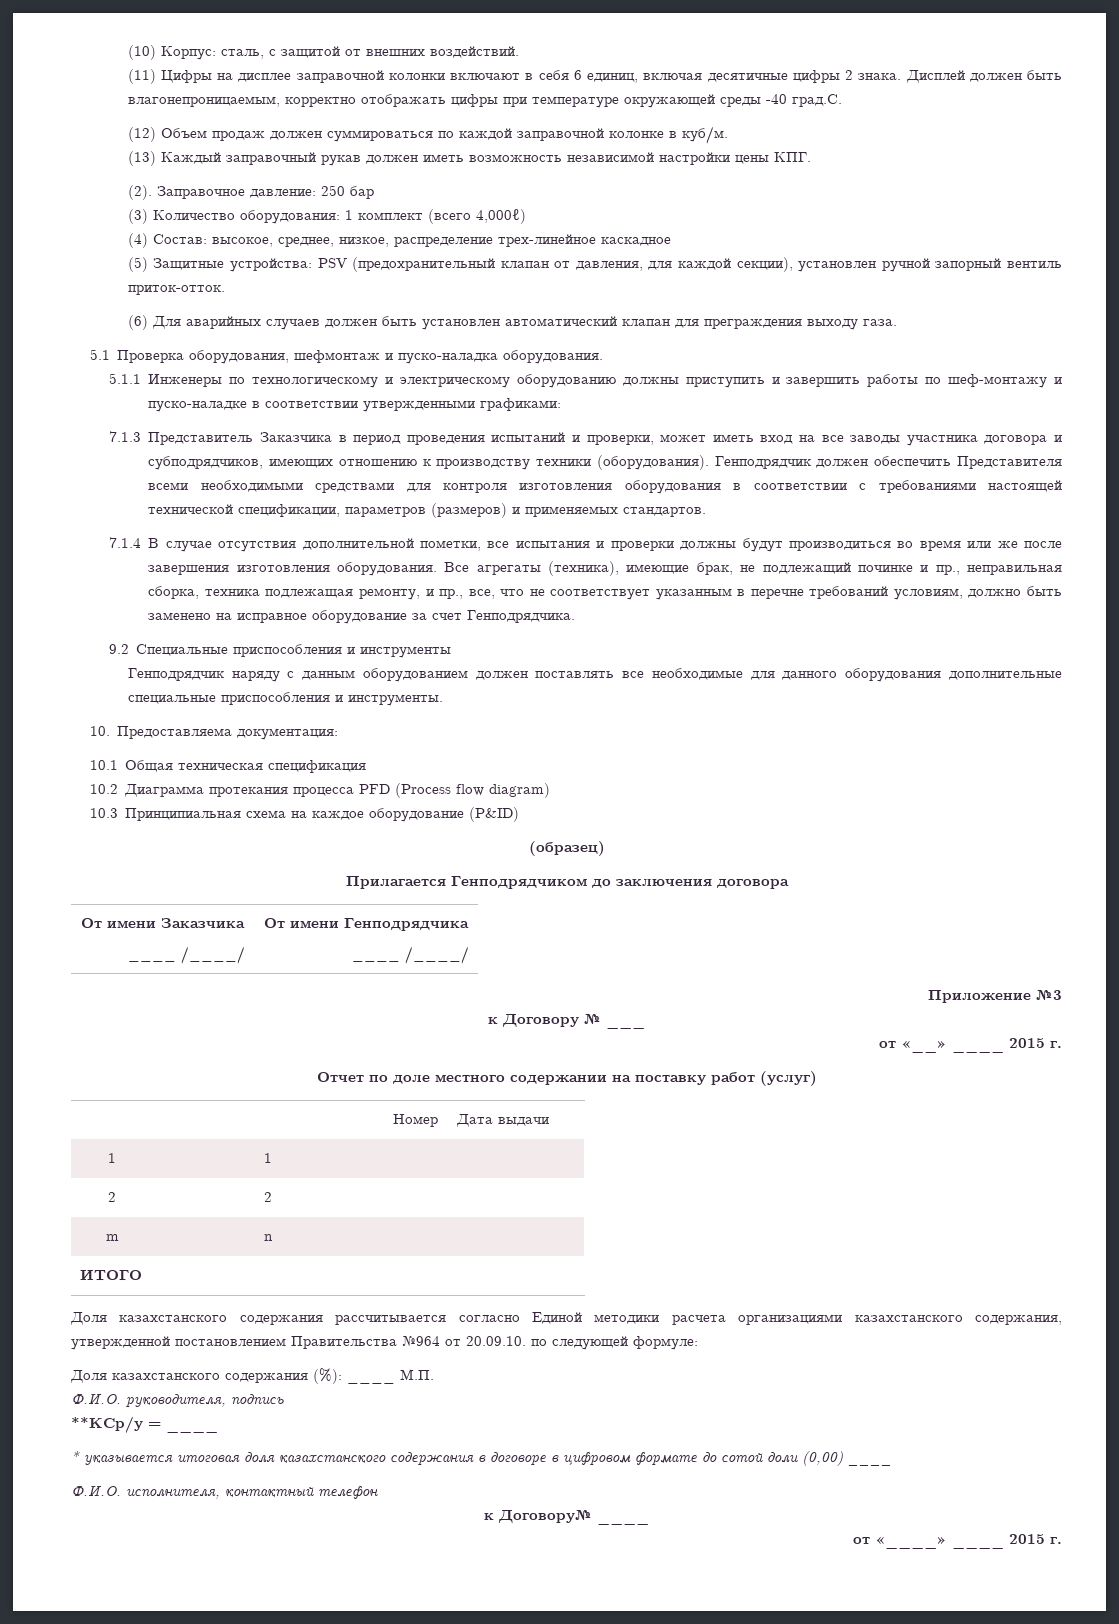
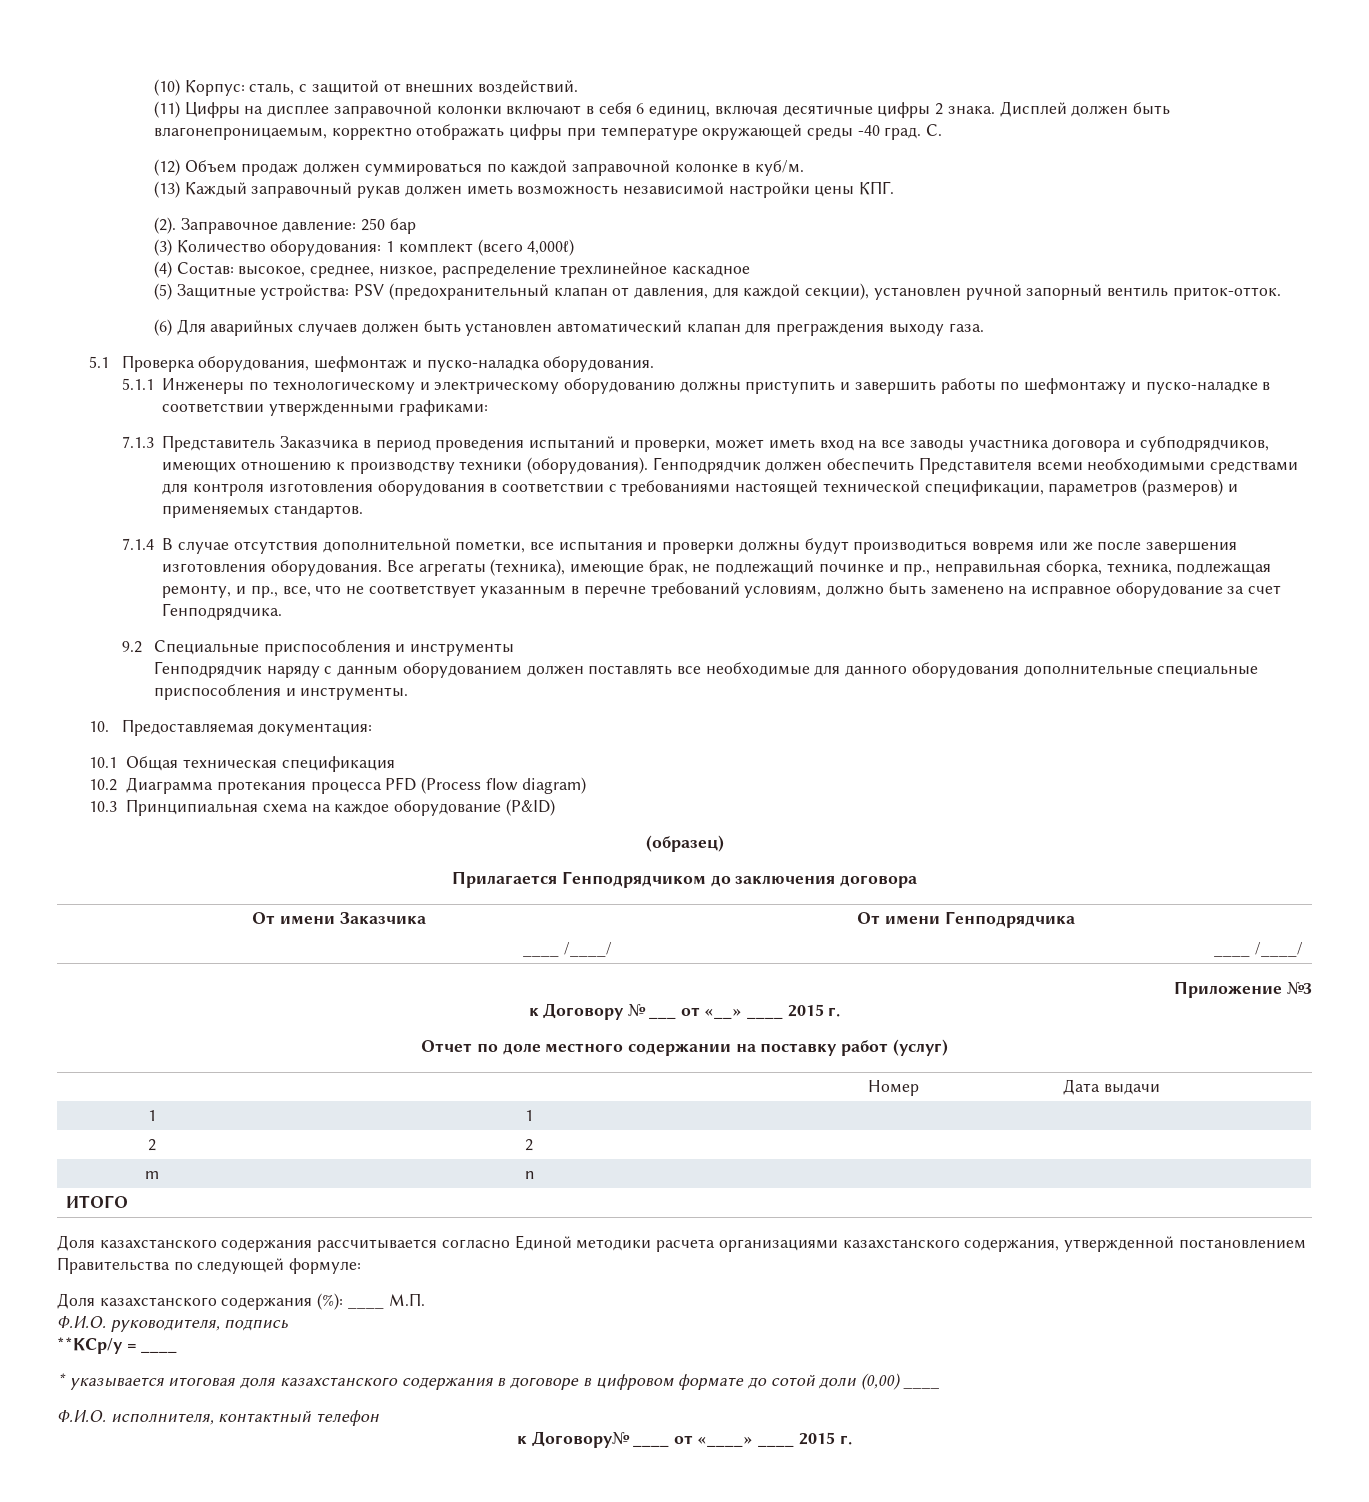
- Дисплей должен быть влагонепроницаемым, корректно отображать цифры при температуре окружающей среды -40 град.С.
+ Дисплей должен быть влагонепроницаемым, корректно отображать цифры при температуре окружающей среды -40 град. С.
- (4) Состав: высокое, среднее, низкое, распределение трех-линейное каскадное
+ (4) Состав: высокое, среднее, низкое, распределение трехлинейное каскадное
- 5.1.1 Инженеры по технологическому и электрическому оборудованию должны приступить и завершить работы по шеф-монтажу и пуско-наладке в соответствии утвержденными графиками:
+ 5.1.1 Инженеры по технологическому и электрическому оборудованию должны приступить и завершить работы по шефмонтажу и пуско-наладке в соответствии утвержденными графиками:
- 7.1.4 В случае отсутствия дополнительной пометки, все испытания и проверки должны будут производиться во время или же после завершения изготовления оборудования.
+ 7.1.4 В случае отсутствия дополнительной пометки, все испытания и проверки должны будут производиться вовремя или же после завершения изготовления оборудования.
- Все агрегаты (техника), имеющие брак, не подлежащий починке и пр., неправильная сборка, техника подлежащая ремонту, и пр., все, что не соответствует указанным в перечне требований условиям, должно быть заменено на исправное оборудование за счет Генподрядчика.
+ Все агрегаты (техника), имеющие брак, не подлежащий починке и пр., неправильная сборка, техника, подлежащая ремонту, и пр., все, что не соответствует указанным в перечне требований условиям, должно быть заменено на исправное оборудование за счет Генподрядчика.
- 10. Предоставляема документация:
+ 10. Предоставляемая документация:
- к Договору № ___
- от «__» ____ 2015 г.
+ к Договору № ___ от «__» ____ 2015 г.
- Доля казахстанского содержания рассчитывается согласно Единой методики расчета организациями казахстанского содержания, утвержденной постановлением Правительства №964 от 20.09.10. по следующей формуле:
+ Доля казахстанского содержания рассчитывается согласно Единой методики расчета организациями казахстанского содержания, утвержденной постановлением Правительства по следующей формуле:
- к Договору№ ____
- от «____» ____ 2015 г.
+ к Договору№ ____ от «____» ____ 2015 г.

